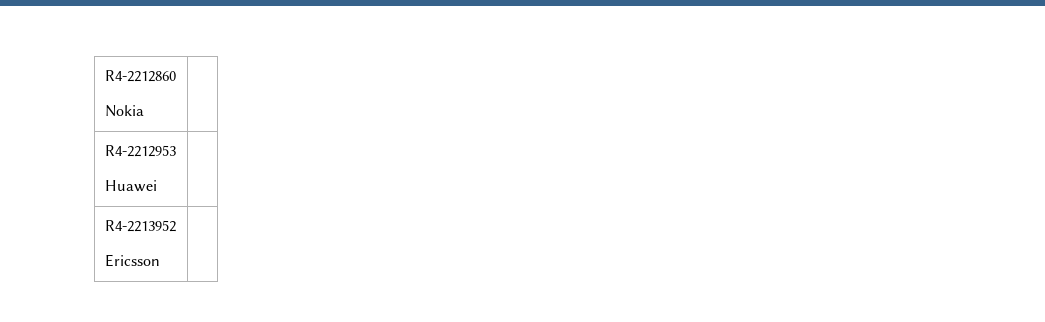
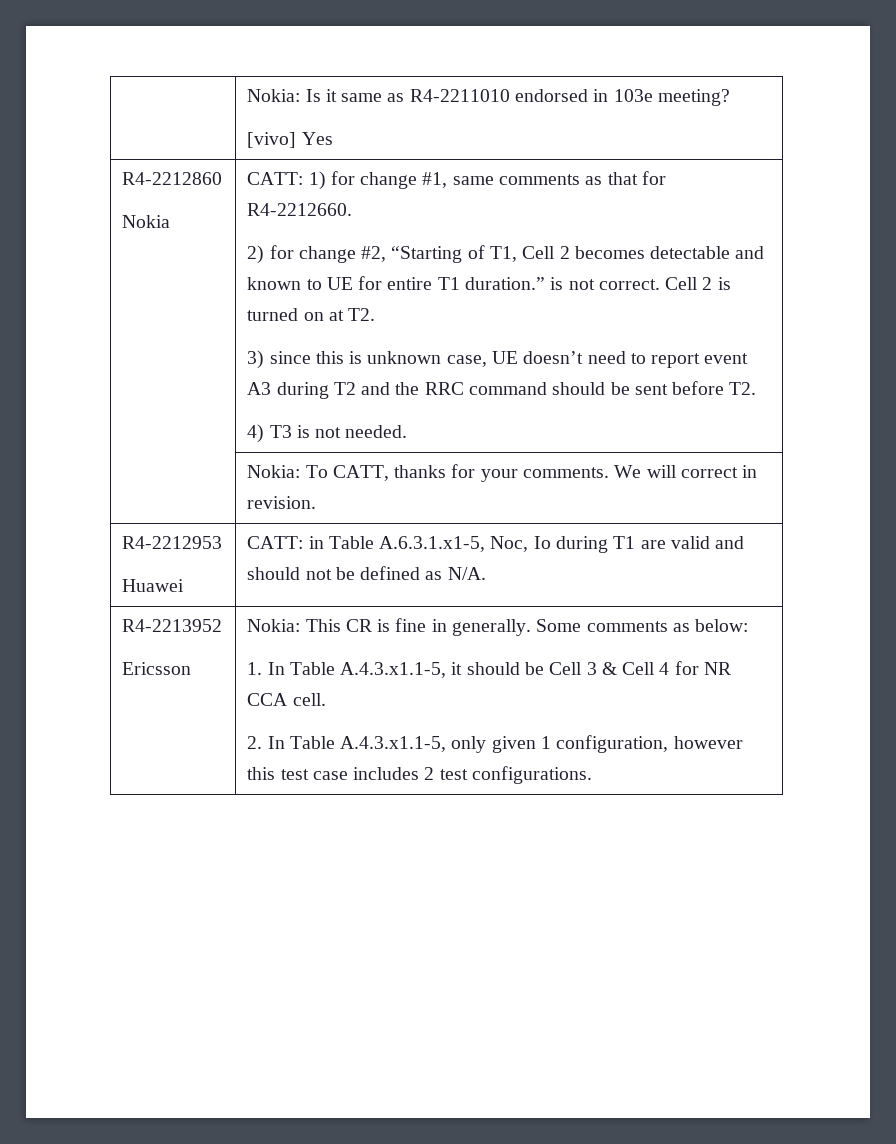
+ | Nokia: Is it same as R4-2211010 endorsed in 103e meeting?
+ [vivo] Yes
  R4-2212860
- Nokia |
+ Nokia | CATT: 1) for change #1, same comments as that for R4-2212660.
+ 2) for change #2, “Starting of T1, Cell 2 becomes detectable and known to UE for entire T1 duration.” is not correct. Cell 2 is turned on at T2.
+ 3) since this is unknown case, UE doesn’t need to report event A3 during T2 and the RRC command should be sent before T2.
+ 4) T3 is not needed.
+ | Nokia: To CATT, thanks for your comments. We will correct in revision.
  R4-2212953
- Huawei |
+ Huawei | CATT: in Table A.6.3.1.x1-5, Noc, Io during T1 are valid and should not be defined as N/A.
  R4-2213952
- Ericsson |
+ Ericsson | Nokia: This CR is fine in generally. Some comments as below:
+ 1. In Table A.4.3.x1.1-5, it should be Cell 3 & Cell 4 for NR CCA cell.
+ 2. In Table A.4.3.x1.1-5, only given 1 configuration, however this test case includes 2 test configurations.

